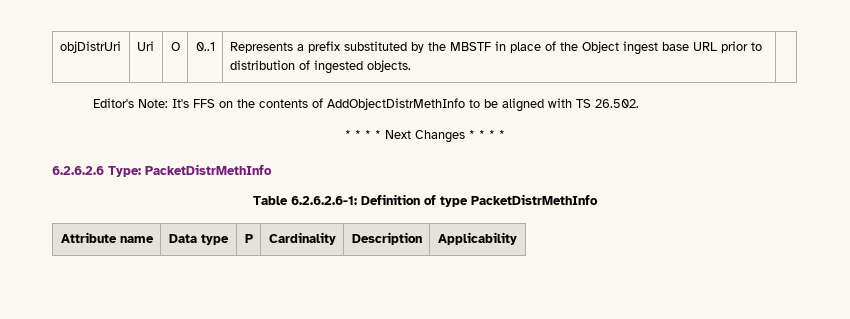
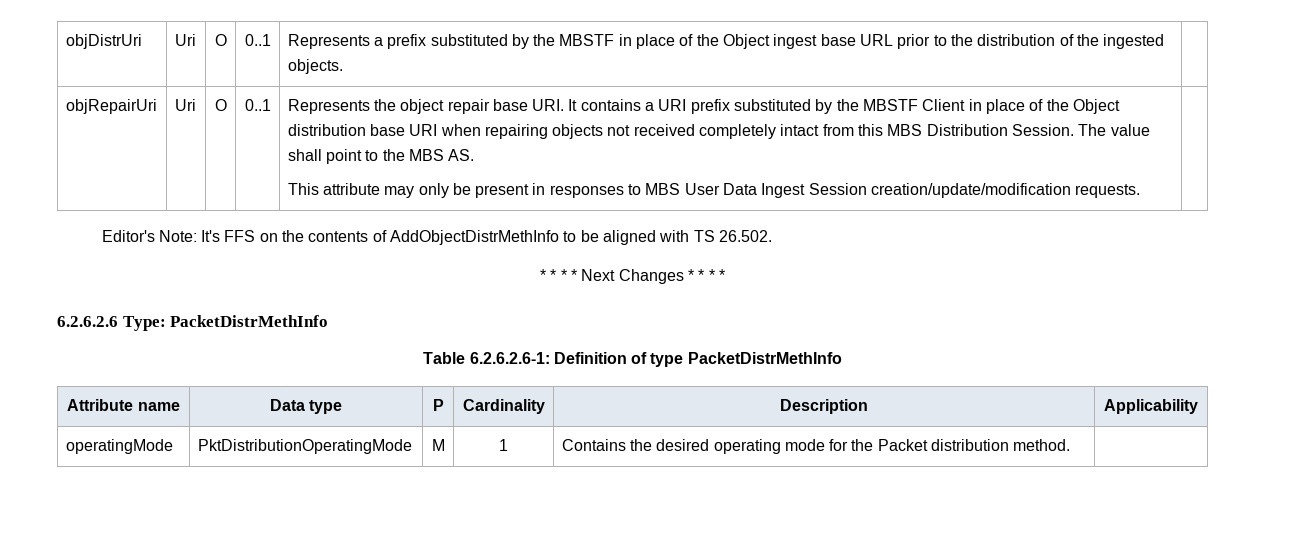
- objDistrUri | Uri | O | 0..1 | Represents a prefix substituted by the MBSTF in place of the Object ingest base URL prior to distribution of ingested objects. |
+ objDistrUri | Uri | O | 0..1 | Represents a prefix substituted by the MBSTF in place of the Object ingest base URL prior to the distribution of the ingested objects. |
+ objRepairUri | Uri | O | 0..1 | Represents the object repair base URI. It contains a URI prefix substituted by the MBSTF Client in place of the Object distribution base URI when repairing objects not received completely intact from this MBS Distribution Session. The value shall point to the MBS AS.
+ This attribute may only be present in responses to MBS User Data Ingest Session creation/update/modification requests.
+ operatingMode | PktDistributionOperatingMode | M | 1 | Contains the desired operating mode for the Packet distribution method. |

